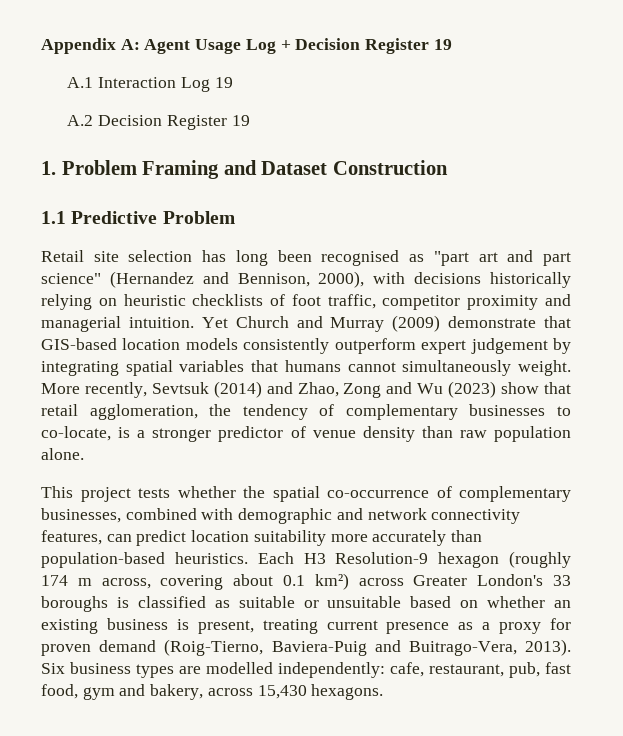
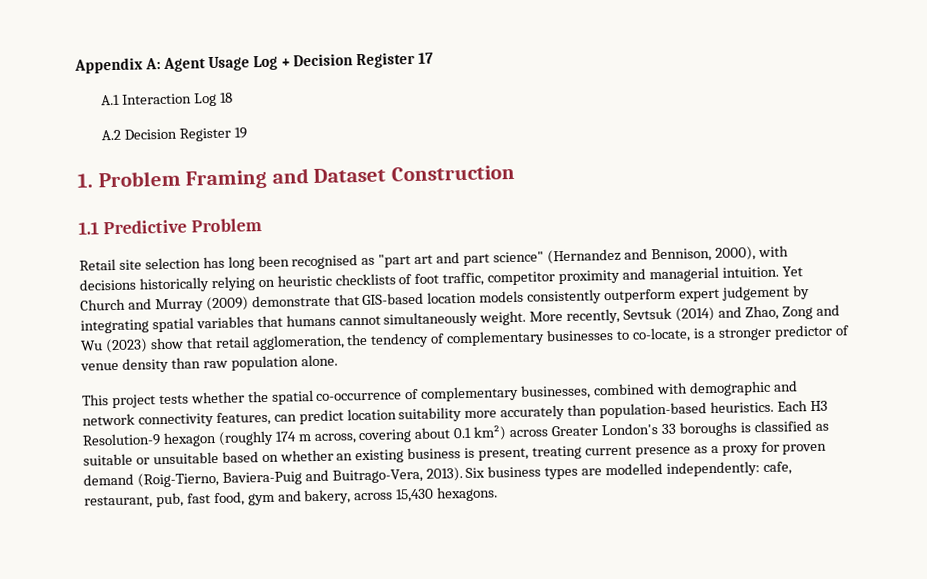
- Appendix A: Agent Usage Log + Decision Register 19
+ Appendix A: Agent Usage Log + Decision Register 17
- A.1 Interaction Log 19
+ A.1 Interaction Log 18

